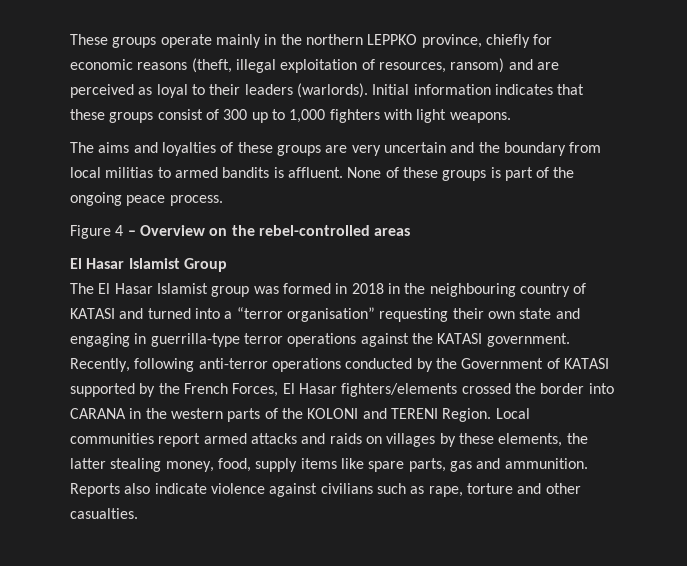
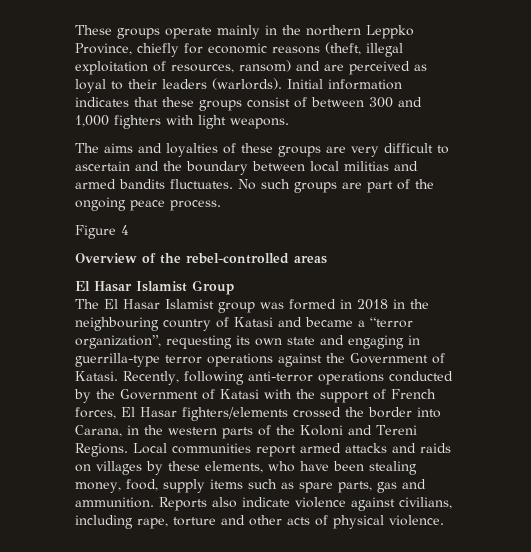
- These groups operate mainly in the northern LEPPKO province, chiefly for economic reasons (theft, illegal exploitation of resources, ransom) and are perceived as loyal to their leaders (warlords).
+ These groups operate mainly in the northern Leppko Province, chiefly for economic reasons (theft, illegal exploitation of resources, ransom) and are perceived as loyal to their leaders (warlords).
- Initial information indicates that these groups consist of 300 up to 1,000 fighters with light weapons.
+ Initial information indicates that these groups consist of between 300 and 1,000 fighters with light weapons.
- The aims and loyalties of these groups are very uncertain and the boundary from local militias to armed bandits is affluent. None of these groups is part of the ongoing peace process.
+ The aims and loyalties of these groups are very difficult to ascertain and the boundary between local militias and armed bandits fluctuates. No such groups are part of the ongoing peace process.
- Figure 4 – Overview on the rebel-controlled areas
+ Figure 4
+ Overview of the rebel-controlled areas
- The El Hasar Islamist group was formed in 2018 in the neighbouring country of KATASI and turned into a “terror organisation” requesting their own state and engaging in guerrilla-type terror operations against the KATASI government.
+ The El Hasar Islamist group was formed in 2018 in the neighbouring country of Katasi and became a “terror organization”, requesting its own state and engaging in guerrilla-type terror operations against the Government of Katasi.
- Recently, following anti-terror operations conducted by the Government of KATASI supported by the French Forces, El Hasar fighters/elements crossed the border into CARANA in the western parts of the KOLONI and TERENI Region.
+ Recently, following anti-terror operations conducted by the Government of Katasi with the support of French forces, El Hasar fighters/elements crossed the border into Carana, in the western parts of the Koloni and Tereni Regions.
- Local communities report armed attacks and raids on villages by these elements, the latter stealing money, food, supply items like spare parts, gas and ammunition.
+ Local communities report armed attacks and raids on villages by these elements, who have been stealing money, food, supply items such as spare parts, gas and ammunition.
- Reports also indicate violence against civilians such as rape, torture and other casualties.
+ Reports also indicate violence against civilians, including rape, torture and other acts of physical violence.

